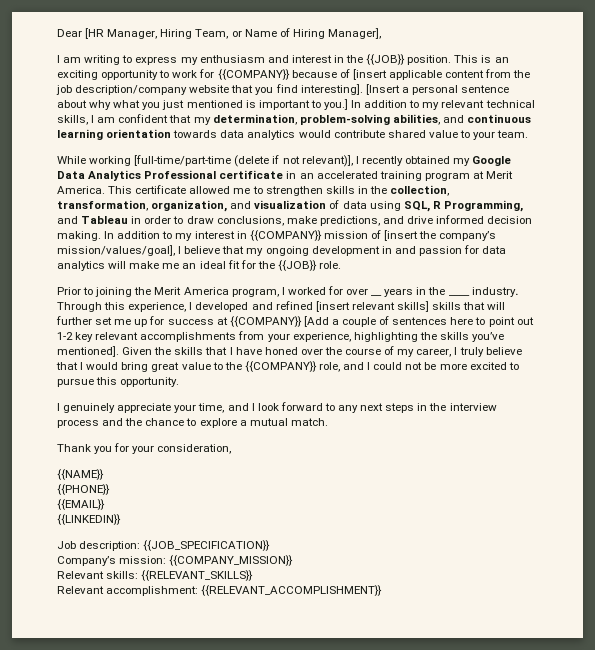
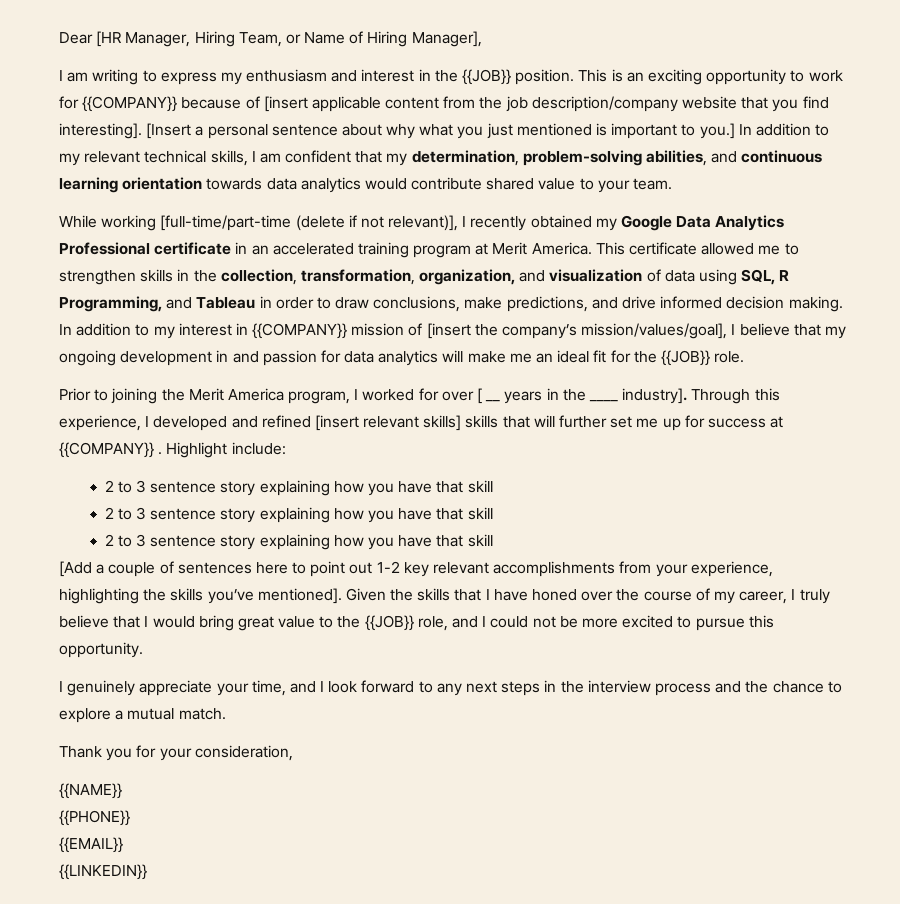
- Prior to joining the Merit America program, I worked for over __ years in the ____ industry.
+ Prior to joining the Merit America program, I worked for over [ __ years in the ____ industry].
- Through this experience, I developed and refined [insert relevant skills] skills that will further set me up for success at {{COMPANY}} [Add a couple of sentences here to point out 1-2 key relevant accomplishments from your experience, highlighting the skills you’ve mentioned].
+ Through this experience, I developed and refined [insert relevant skills] skills that will further set me up for success at {{COMPANY}} . Highlight include:
+ 2 to 3 sentence story explaining how you have that skill
+ 2 to 3 sentence story explaining how you have that skill
+ 2 to 3 sentence story explaining how you have that skill
+ [Add a couple of sentences here to point out 1-2 key relevant accomplishments from your experience, highlighting the skills you’ve mentioned].
- Given the skills that I have honed over the course of my career, I truly believe that I would bring great value to the {{COMPANY}} role, and I could not be more excited to pursue this opportunity.
+ Given the skills that I have honed over the course of my career, I truly believe that I would bring great value to the {{JOB}} role, and I could not be more excited to pursue this opportunity.
- Job description: {{JOB_SPECIFICATION}}
- Company’s mission: {{COMPANY_MISSION}}
- Relevant skills: {{RELEVANT_SKILLS}}
- Relevant accomplishment: {{RELEVANT_ACCOMPLISHMENT}}

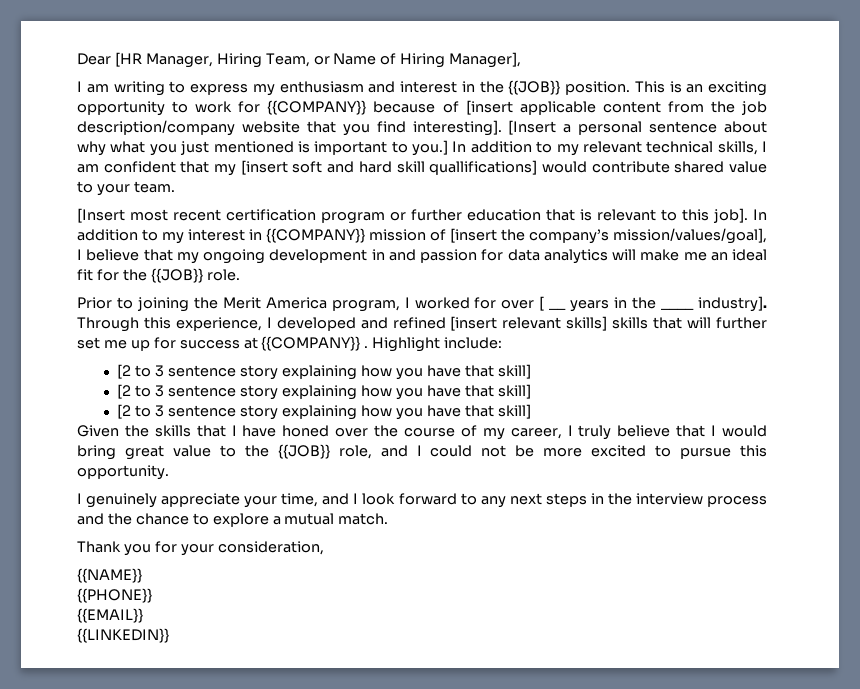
- In addition to my relevant technical skills, I am confident that my determination, problem-solving abilities, and continuous learning orientation towards data analytics would contribute shared value to your team.
+ In addition to my relevant technical skills, I am confident that my [insert soft and hard skill quallifications] would contribute shared value to your team.
- While working [full-time/part-time (delete if not relevant)], I recently obtained my Google Data Analytics Professional certificate in an accelerated training program at Merit America. This certificate allowed me to strengthen skills in the collection, transformation, organization, and visualization of data using SQL, R Programming, and Tableau in order to draw conclusions, make predictions, and drive informed decision making.
+ [Insert most recent certification program or further education that is relevant to this job].
  Highlight include:
- 2 to 3 sentence story explaining how you have that skill
- 2 to 3 sentence story explaining how you have that skill
- 2 to 3 sentence story explaining how you have that skill
- [Add a couple of sentences here to point out 1-2 key relevant accomplishments from your experience, highlighting the skills you’ve mentioned]. Given the skills that I have honed over the course of my career, I truly believe that I would bring great value to the {{JOB}} role, and I could not be more excited to pursue this opportunity.
+ [2 to 3 sentence story explaining how you have that skill]
+ [2 to 3 sentence story explaining how you have that skill]
+ [2 to 3 sentence story explaining how you have that skill]
+ Given the skills that I have honed over the course of my career, I truly believe that I would bring great value to the {{JOB}} role, and I could not be more excited to pursue this opportunity.

